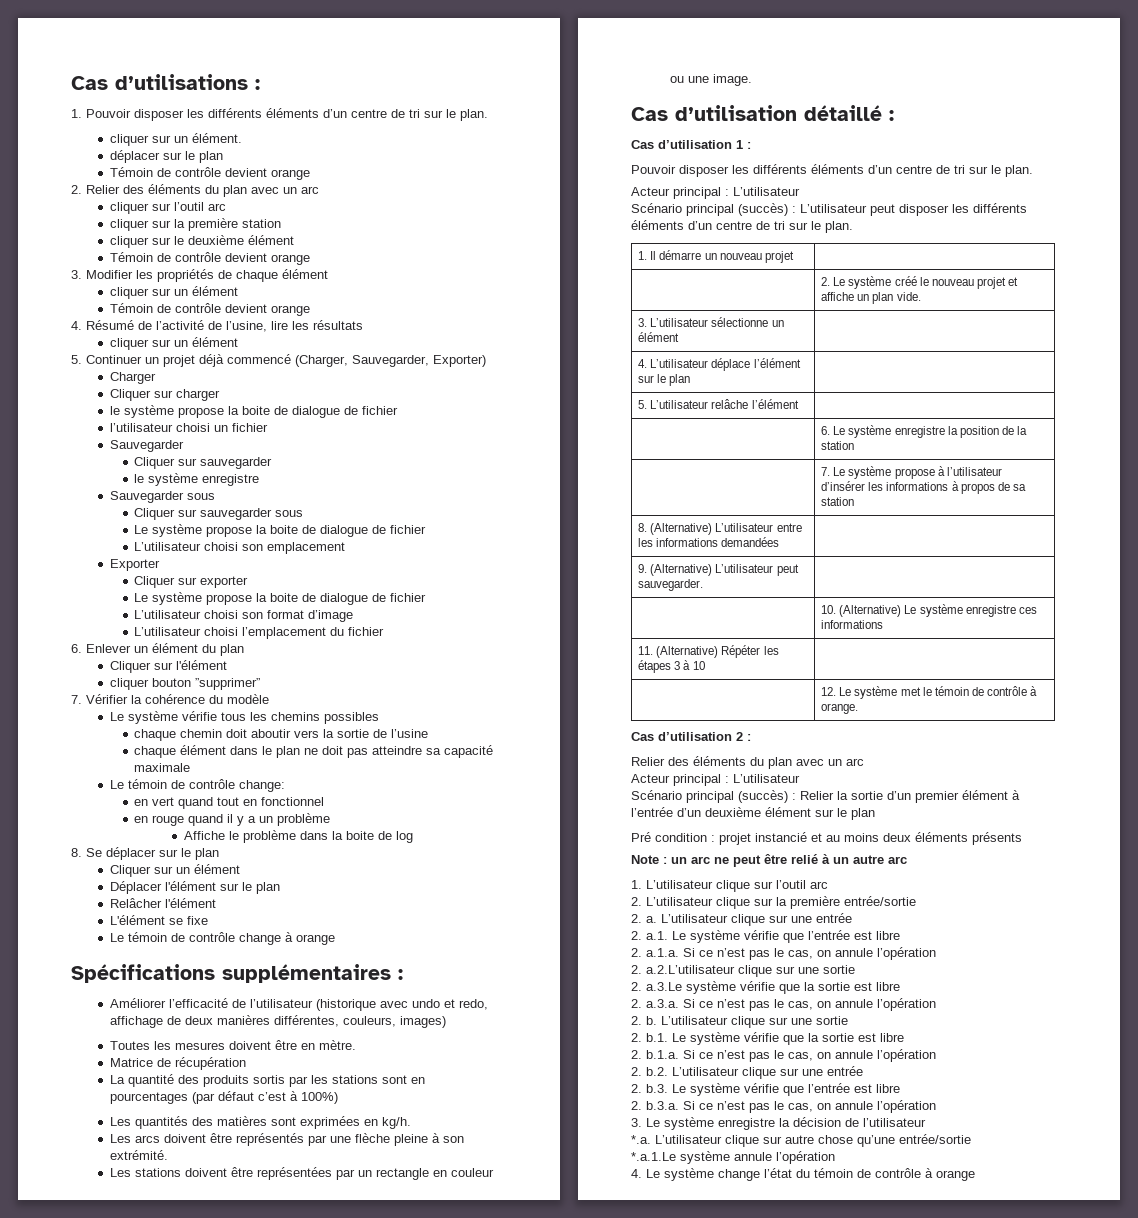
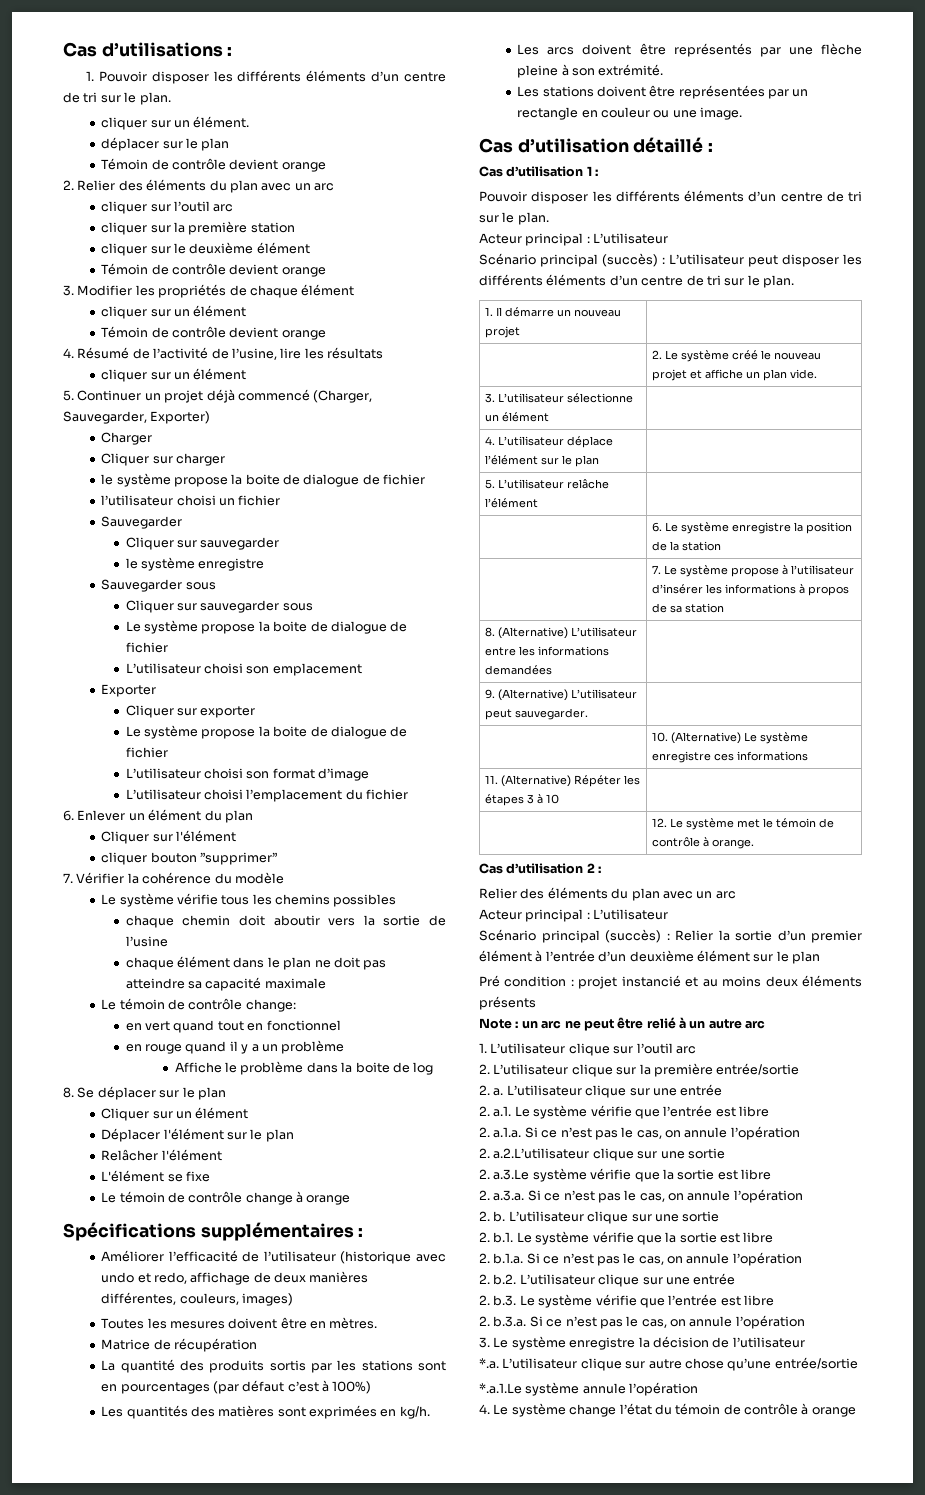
- Toutes les mesures doivent être en mètre.
+ Toutes les mesures doivent être en mètres.

